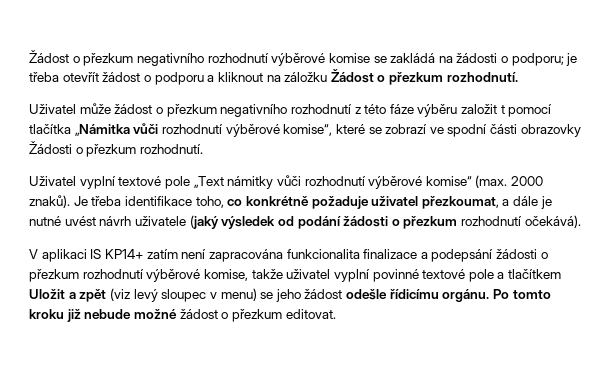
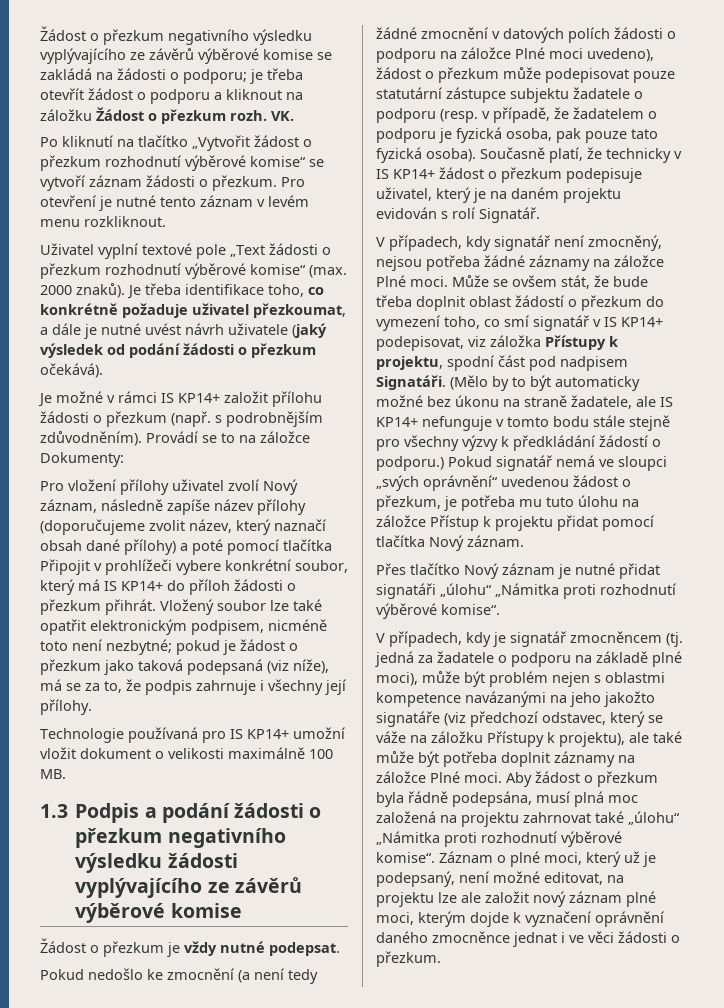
- Žádost o přezkum negativního rozhodnutí výběrové komise se zakládá na žádosti o podporu; je třeba otevřít žádost o podporu a kliknout na záložku Žádost o přezkum rozhodnutí.
- Uživatel může žádost o přezkum negativního rozhodnutí z této fáze výběru založit t pomocí tlačítka „Námitka vůči rozhodnutí výběrové komise“, které se zobrazí ve spodní části obrazovky Žádosti o přezkum rozhodnutí.
+ Žádost o přezkum negativního výsledku vyplývajícího ze závěrů výběrové komise se zakládá na žádosti o podporu; je třeba otevřít žádost o podporu a kliknout na záložku Žádost o přezkum rozh. VK.
+ Po kliknutí na tlačítko „Vytvořit žádost o přezkum rozhodnutí výběrové komise“ se vytvoří záznam žádosti o přezkum. Pro otevření je nutné tento záznam v levém menu rozkliknout.
- Uživatel vyplní textové pole „Text námitky vůči rozhodnutí výběrové komise“ (max. 2000 znaků).
+ Uživatel vyplní textové pole „Text žádosti o přezkum rozhodnutí výběrové komise“ (max. 2000 znaků).
- Je třeba identifikace toho, co konkrétně požaduje uživatel přezkoumat, a dále je nutné uvést návrh uživatele (jaký výsledek od podání žádosti o přezkum rozhodnutí očekává).
+ Je třeba identifikace toho, co konkrétně požaduje uživatel přezkoumat, a dále je nutné uvést návrh uživatele (jaký výsledek od podání žádosti o přezkum očekává).
- V aplikaci IS KP14+ zatím není zapracována funkcionalita finalizace a podepsání žádosti o přezkum rozhodnutí výběrové komise, takže uživatel vyplní povinné textové pole a tlačítkem Uložit a zpět (viz levý sloupec v menu) se jeho žádost odešle řídicímu orgánu. Po tomto kroku již nebude možné žádost o přezkum editovat.
+ Je možné v rámci IS KP14+ založit přílohu žádosti o přezkum (např. s podrobnějším zdůvodněním). Provádí se to na záložce Dokumenty:
+ Pro vložení přílohy uživatel zvolí Nový záznam, následně zapíše název přílohy (doporučujeme zvolit název, který naznačí obsah dané přílohy) a poté pomocí tlačítka Připojit v prohlížeči vybere konkrétní soubor, který má IS KP14+ do příloh žádosti o přezkum přihrát. Vložený soubor lze také opatřit elektronickým podpisem, nicméně toto není nezbytné; pokud je žádost o přezkum jako taková podepsaná (viz níže), má se za to, že podpis zahrnuje i všechny její přílohy.
+ Technologie používaná pro IS KP14+ umožní vložit dokument o velikosti maximálně 100 MB.
+ 1.3 Podpis a podání žádosti o přezkum negativního výsledku žádosti vyplývajícího ze závěrů výběrové komise
+ Žádost o přezkum je vždy nutné podepsat.
+ Pokud nedošlo ke zmocnění (a není tedy žádné zmocnění v datových polích žádosti o podporu na záložce Plné moci uvedeno), žádost o přezkum může podepisovat pouze statutární zástupce subjektu žadatele o podporu (resp. v případě, že žadatelem o podporu je fyzická osoba, pak pouze tato fyzická osoba). Současně platí, že technicky v IS KP14+ žádost o přezkum podepisuje uživatel, který je na daném projektu evidován s rolí Signatář.
+ V případech, kdy signatář není zmocněný, nejsou potřeba žádné záznamy na záložce Plné moci. Může se ovšem stát, že bude třeba doplnit oblast žádostí o přezkum do vymezení toho, co smí signatář v IS KP14+ podepisovat, viz záložka Přístupy k projektu, spodní část pod nadpisem Signatáři. (Mělo by to být automaticky možné bez úkonu na straně žadatele, ale IS KP14+ nefunguje v tomto bodu stále stejně pro všechny výzvy k předkládání žádostí o podporu.) Pokud signatář nemá ve sloupci „svých oprávnění“ uvedenou žádost o přezkum, je potřeba mu tuto úlohu na záložce Přístup k projektu přidat pomocí tlačítka Nový záznam.
+ Přes tlačítko Nový záznam je nutné přidat signatáři „úlohu“ „Námitka proti rozhodnutí výběrové komise“.
+ V případech, kdy je signatář zmocněncem (tj. jedná za žadatele o podporu na základě plné moci), může být problém nejen s oblastmi kompetence navázanými na jeho jakožto signatáře (viz předchozí odstavec, který se váže na záložku Přístupy k projektu), ale také může být potřeba doplnit záznamy na záložce Plné moci. Aby žádost o přezkum byla řádně podepsána, musí plná moc založená na projektu zahrnovat také „úlohu“ „Námitka proti rozhodnutí výběrové komise“. Záznam o plné moci, který už je podepsaný, není možné editovat, na projektu lze ale založit nový záznam plné moci, kterým dojde k vyznačení oprávnění daného zmocněnce jednat i ve věci žádosti o přezkum.

